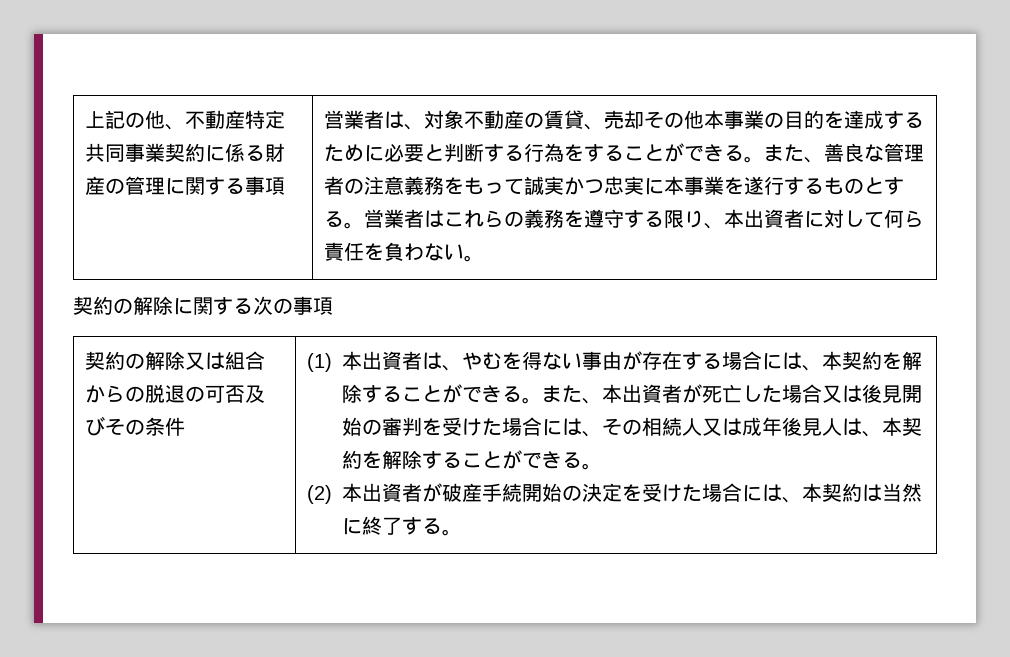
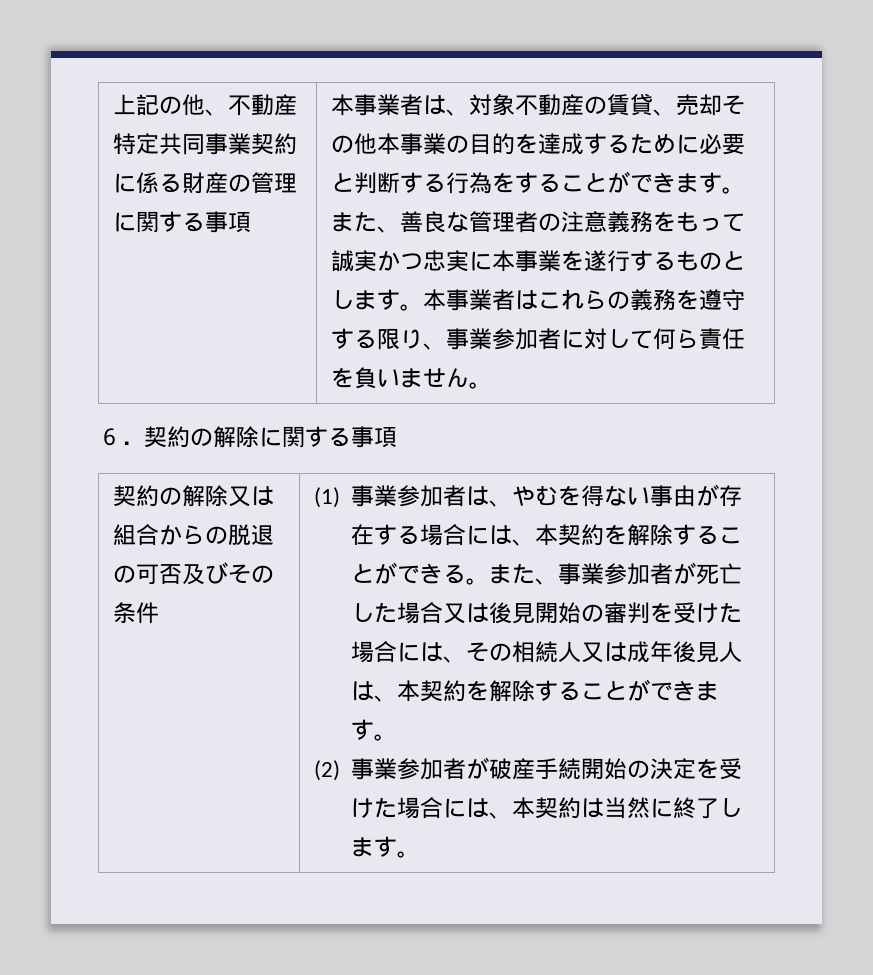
- 営業者は、対象不動産の賃貸、売却その他本事業の目的を達成するために必要と判断する行為をすることができる。
+ 本事業者は、対象不動産の賃貸、売却その他本事業の目的を達成するために必要と判断する行為をすることができます。
- また、善良な管理者の注意義務をもって誠実かつ忠実に本事業を遂行するものとする。営業者はこれらの義務を遵守する限り、本出資者に対して何ら責任を負わない。
- 契約の解除に関する次の事項
+ また、善良な管理者の注意義務をもって誠実かつ忠実に本事業を遂行するものとします。本事業者はこれらの義務を遵守する限り、事業参加者に対して何ら責任を負いません。
+ ６．契約の解除に関する事項
- (1)本出資者は、やむを得ない事由が存在する場合には、本契約を解除することができる。
+ (1)事業参加者は、やむを得ない事由が存在する場合には、本契約を解除することができる。
- また、本出資者が死亡した場合又は後見開始の審判を受けた場合には、その相続人又は成年後見人は、本契約を解除することができる。
+ また、事業参加者が死亡した場合又は後見開始の審判を受けた場合には、その相続人又は成年後見人は、本契約を解除することができます。
- (2)本出資者が破産手続開始の決定を受けた場合には、本契約は当然に終了する。
+ (2)事業参加者が破産手続開始の決定を受けた場合には、本契約は当然に終了します。

